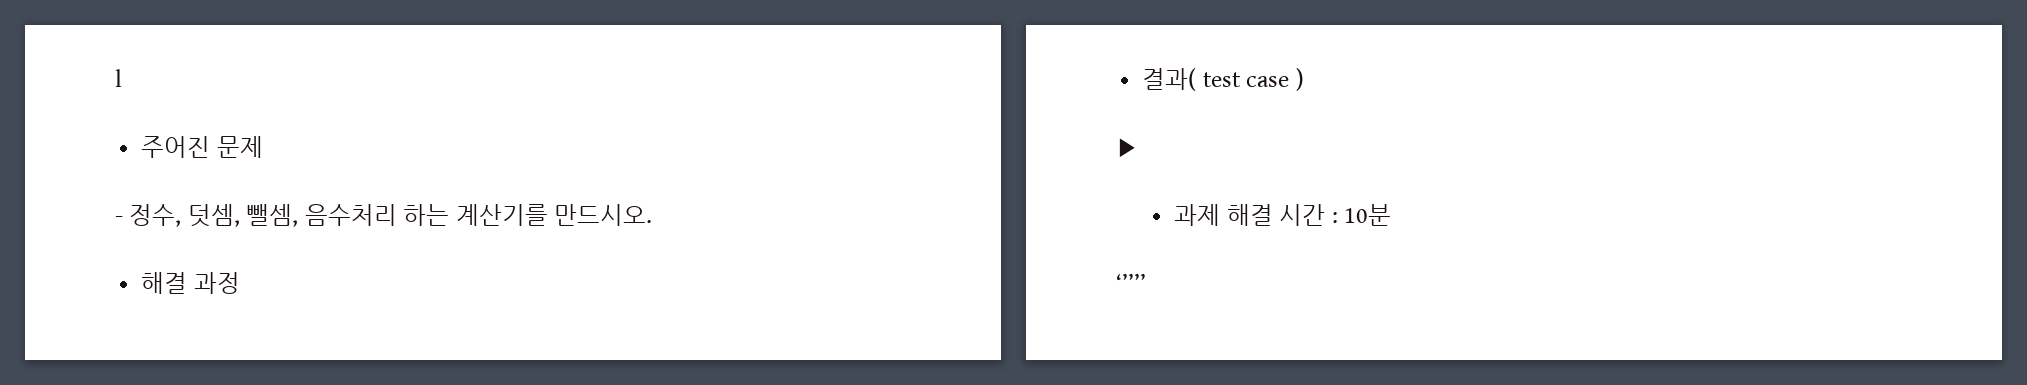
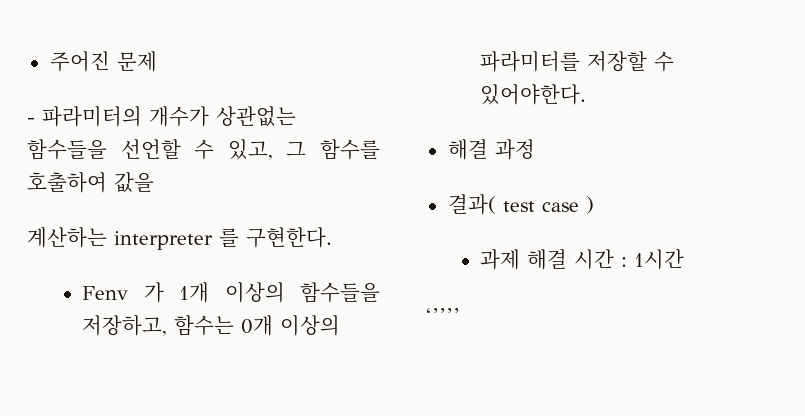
- l
- - 정수, 덧셈, 뺄셈, 음수처리 하는 계산기를 만드시오.
+ - 파라미터의 개수가 상관없는 함수들을 선언할 수 있고, 그 함수를 호출하여 값을
+ 계산하는 interpreter 를 구현한다.
+ Fenv 가 1개 이상의 함수들을 저장하고, 함수는 0개 이상의 파라미터를 저장할 수 있어야한다.
- ▶
- 과제 해결 시간 : 10분
+ 과제 해결 시간 : 1시간

